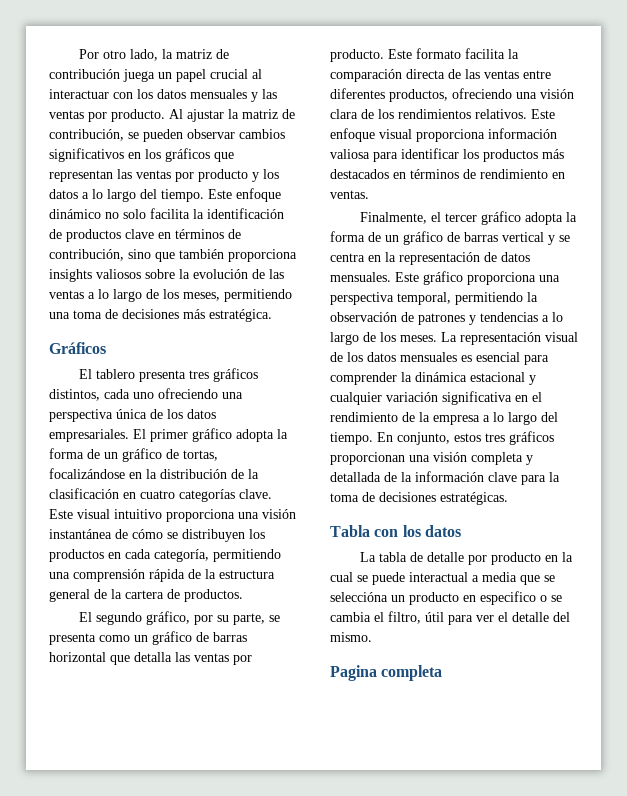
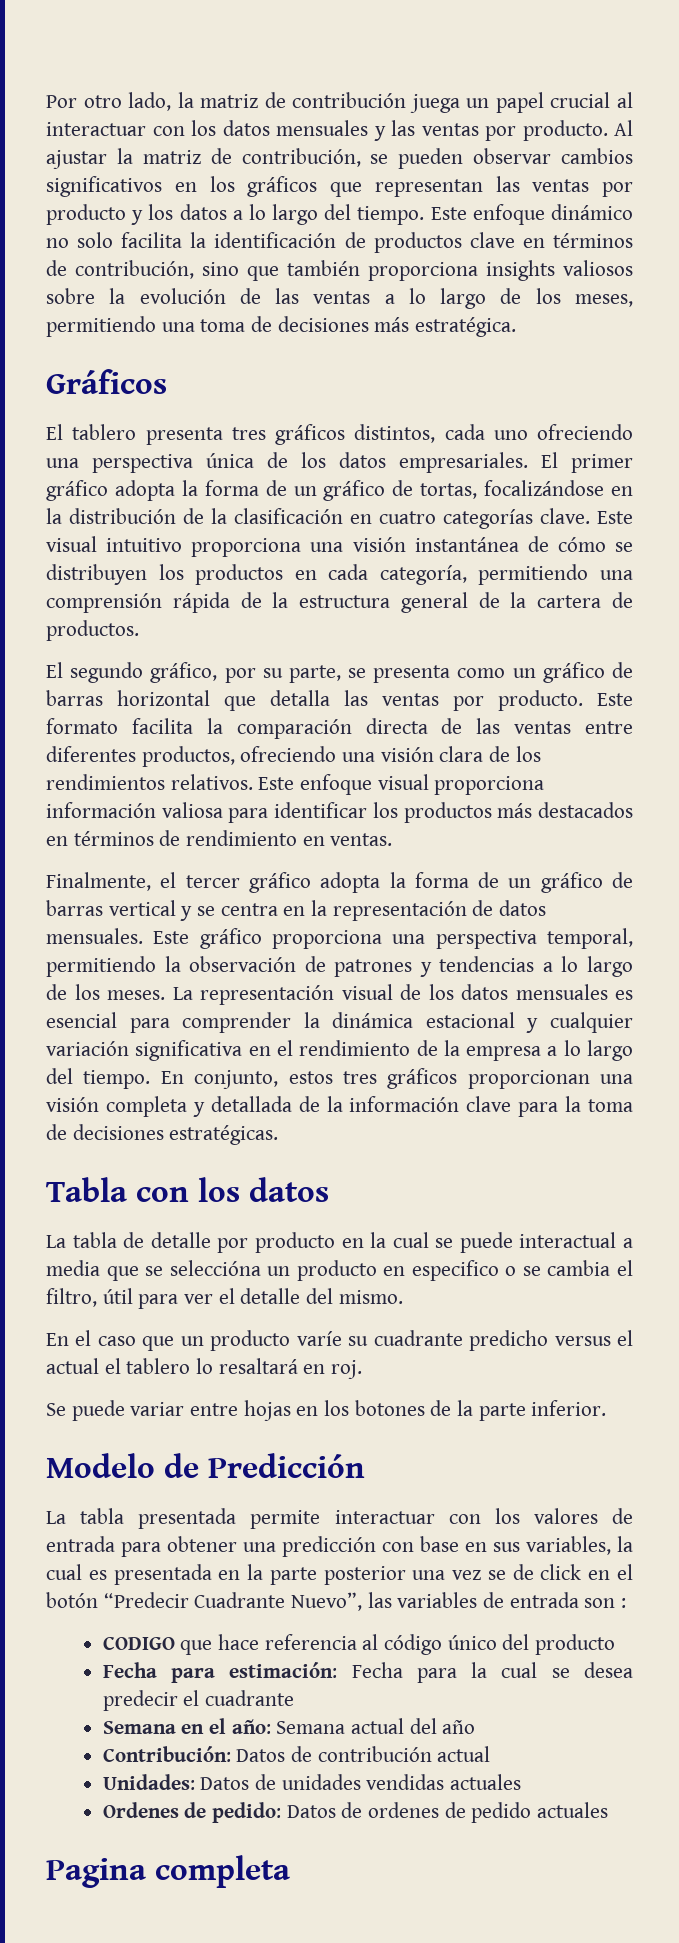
+ En el caso que un producto varíe su cuadrante predicho versus el actual el tablero lo resaltará en roj.
+ Se puede variar entre hojas en los botones de la parte inferior.
+ Modelo de Predicción
+ La tabla presentada permite interactuar con los valores de entrada para obtener una predicción con base en sus variables, la cual es presentada en la parte posterior una vez se de click en el botón “Predecir Cuadrante Nuevo”, las variables de entrada son :
+ CODIGO que hace referencia al código único del producto
+ Fecha para estimación: Fecha para la cual se desea predecir el cuadrante
+ Semana en el año: Semana actual del año
+ Contribución: Datos de contribución actual
+ Unidades: Datos de unidades vendidas actuales
+ Ordenes de pedido: Datos de ordenes de pedido actuales

